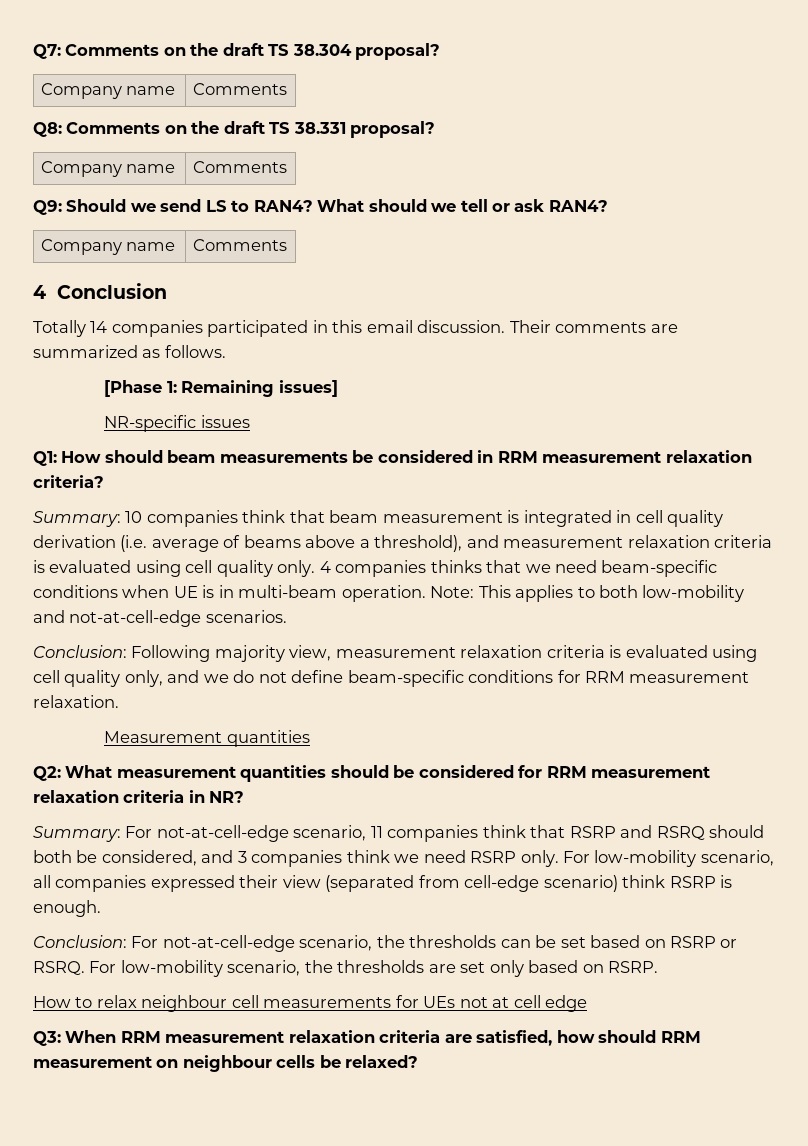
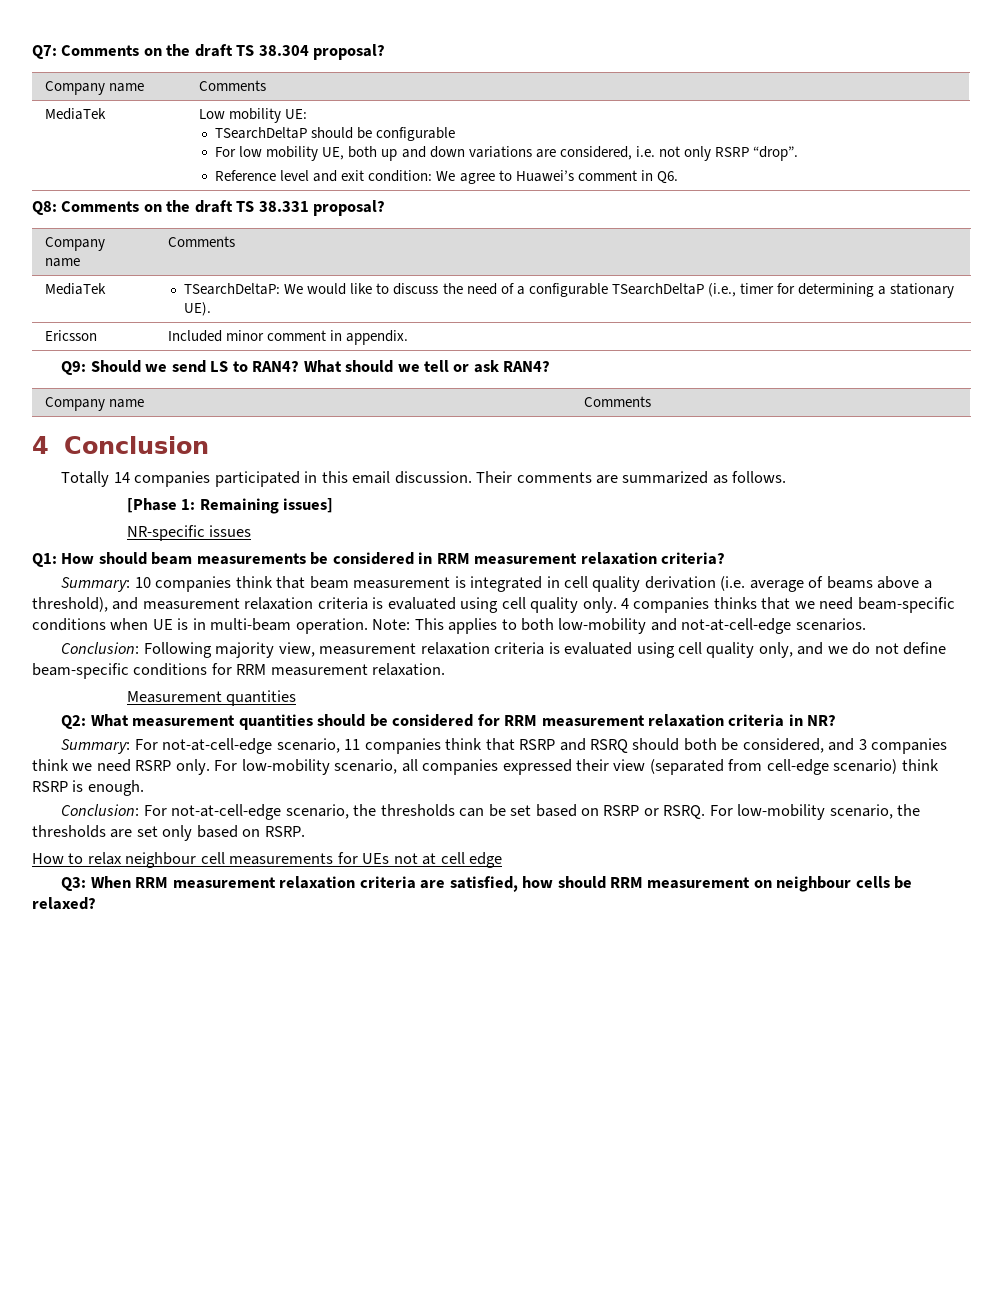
+ MediaTek | Low mobility UE:
+ TSearchDeltaP should be configurable
+ For low mobility UE, both up and down variations are considered, i.e. not only RSRP “drop”.
+ Reference level and exit condition: We agree to Huawei’s comment in Q6.
+ MediaTek | TSearchDeltaP: We would like to discuss the need of a configurable TSearchDeltaP (i.e., timer for determining a stationary UE).
+ Ericsson | Included minor comment in appendix.

